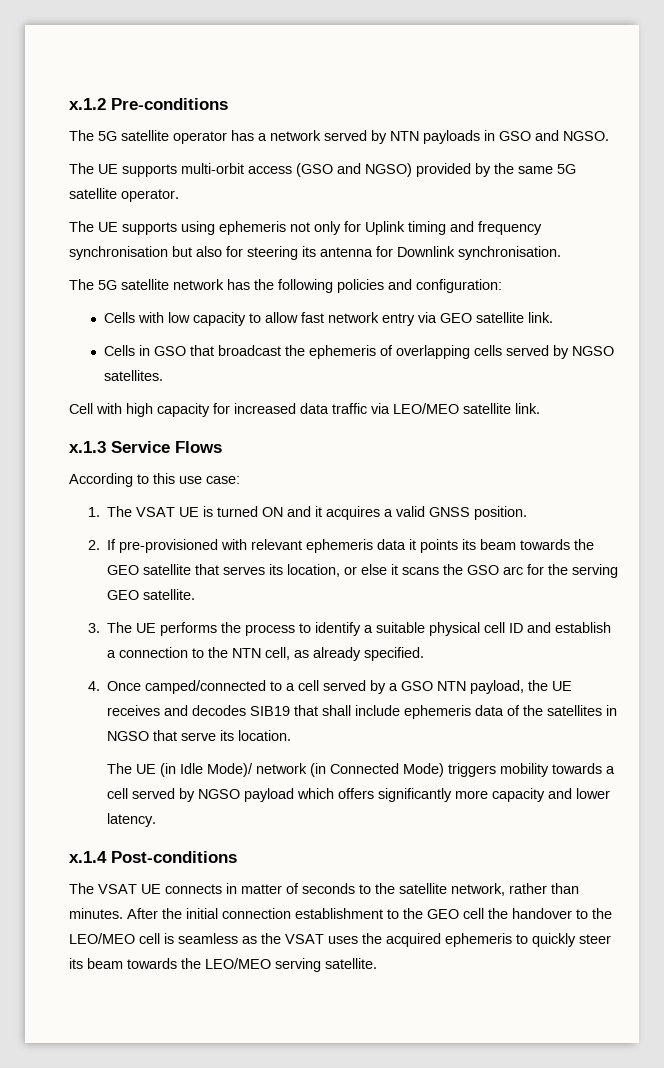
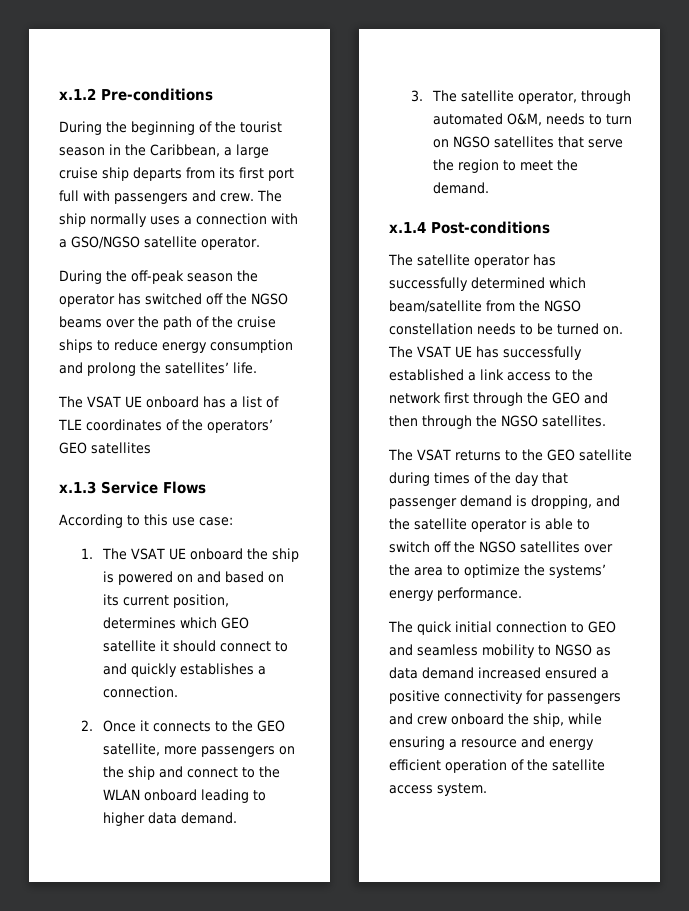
- The 5G satellite operator has a network served by NTN payloads in GSO and NGSO.
- The UE supports multi-orbit access (GSO and NGSO) provided by the same 5G satellite operator.
- The UE supports using ephemeris not only for Uplink timing and frequency synchronisation but also for steering its antenna for Downlink synchronisation.
- The 5G satellite network has the following policies and configuration:
- Cells with low capacity to allow fast network entry via GEO satellite link.
- Cells in GSO that broadcast the ephemeris of overlapping cells served by NGSO satellites.
- Cell with high capacity for increased data traffic via LEO/MEO satellite link.
+ During the beginning of the tourist season in the Caribbean, a large cruise ship departs from its first port full with passengers and crew. The ship normally uses a connection with a GSO/NGSO satellite operator.
+ During the off-peak season the operator has switched off the NGSO beams over the path of the cruise ships to reduce energy consumption and prolong the satellites’ life.
+ The VSAT UE onboard has a list of TLE coordinates of the operators’ GEO satellites
- 1. The VSAT UE is turned ON and it acquires a valid GNSS position.
- 2. If pre-provisioned with relevant ephemeris data it points its beam towards the GEO satellite that serves its location, or else it scans the GSO arc for the serving GEO satellite.
- 3. The UE performs the process to identify a suitable physical cell ID and establish a connection to the NTN cell, as already specified.
- 4. Once camped/connected to a cell served by a GSO NTN payload, the UE receives and decodes SIB19 that shall include ephemeris data of the satellites in NGSO that serve its location.
- The UE (in Idle Mode)/ network (in Connected Mode) triggers mobility towards a cell served by NGSO payload which offers significantly more capacity and lower latency.
+ 1. The VSAT UE onboard the ship is powered on and based on its current position, determines which GEO satellite it should connect to and quickly establishes a connection.
+ 2. Once it connects to the GEO satellite, more passengers on the ship and connect to the WLAN onboard leading to higher data demand.
+ 3. The satellite operator, through automated O&M, needs to turn on NGSO satellites that serve the region to meet the demand.
  x.1.4 Post-conditions
- The VSAT UE connects in matter of seconds to the satellite network, rather than minutes. After the initial connection establishment to the GEO cell the handover to the LEO/MEO cell is seamless as the VSAT uses the acquired ephemeris to quickly steer its beam towards the LEO/MEO serving satellite.
+ The satellite operator has successfully determined which beam/satellite from the NGSO constellation needs to be turned on. The VSAT UE has successfully established a link access to the network first through the GEO and then through the NGSO satellites.
+ The VSAT returns to the GEO satellite during times of the day that passenger demand is dropping, and the satellite operator is able to switch off the NGSO satellites over the area to optimize the systems’ energy performance.
+ The quick initial connection to GEO and seamless mobility to NGSO as data demand increased ensured a positive connectivity for passengers and crew onboard the ship, while ensuring a resource and energy efficient operation of the satellite access system.

